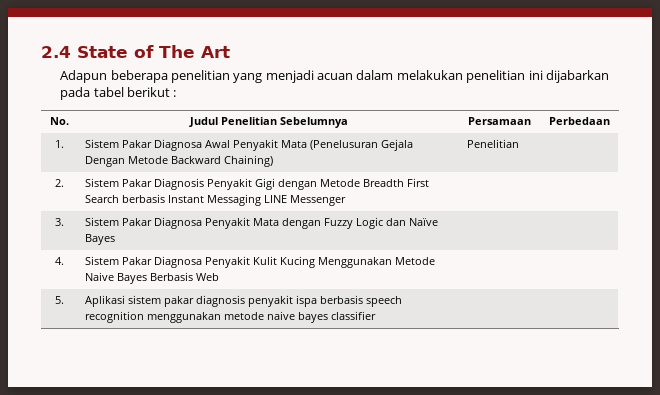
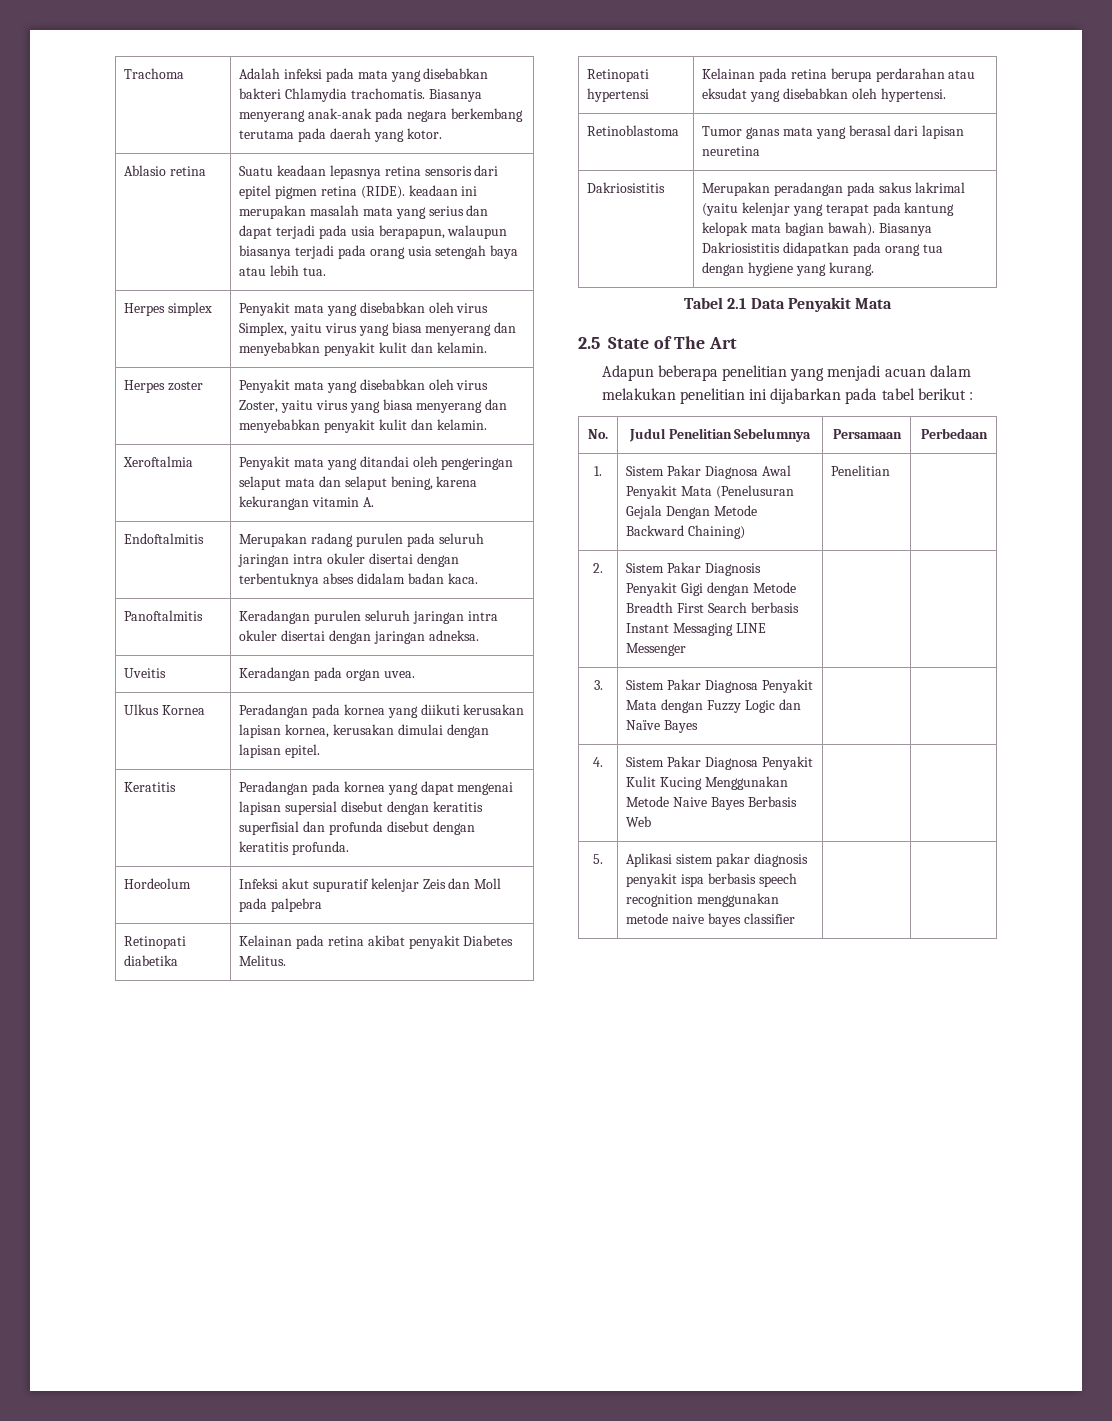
- 2.4 State of The Art
+ Trachoma | Adalah infeksi pada mata yang disebabkan bakteri Chlamydia trachomatis. Biasanya menyerang anak-anak pada negara berkembang terutama pada daerah yang kotor.
+ Ablasio retina | Suatu keadaan lepasnya retina sensoris dari epitel pigmen retina (RIDE). keadaan ini merupakan masalah mata yang serius dan dapat terjadi pada usia berapapun, walaupun biasanya terjadi pada orang usia setengah baya atau lebih tua.
+ Herpes simplex | Penyakit mata yang disebabkan oleh virus Simplex, yaitu virus yang biasa menyerang dan menyebabkan penyakit kulit dan kelamin.
+ Herpes zoster | Penyakit mata yang disebabkan oleh virus Zoster, yaitu virus yang biasa menyerang dan menyebabkan penyakit kulit dan kelamin.
+ Xeroftalmia | Penyakit mata yang ditandai oleh pengeringan selaput mata dan selaput bening, karena kekurangan vitamin A.
+ Endoftalmitis | Merupakan radang purulen pada seluruh jaringan intra okuler disertai dengan terbentuknya abses didalam badan kaca.
+ Panoftalmitis | Keradangan purulen seluruh jaringan intra okuler disertai dengan jaringan adneksa.
+ Uveitis | Keradangan pada organ uvea.
+ Ulkus Kornea | Peradangan pada kornea yang diikuti kerusakan lapisan kornea, kerusakan dimulai dengan lapisan epitel.
+ Keratitis | Peradangan pada kornea yang dapat mengenai lapisan supersial disebut dengan keratitis superfisial dan profunda disebut dengan keratitis profunda.
+ Hordeolum | Infeksi akut supuratif kelenjar Zeis dan Moll pada palpebra
+ Retinopati diabetika | Kelainan pada retina akibat penyakit Diabetes Melitus.
+ Retinopati hypertensi | Kelainan pada retina berupa perdarahan atau eksudat yang disebabkan oleh hypertensi.
+ Retinoblastoma | Tumor ganas mata yang berasal dari lapisan neuretina
+ Dakriosistitis | Merupakan peradangan pada sakus lakrimal (yaitu kelenjar yang terapat pada kantung kelopak mata bagian bawah). Biasanya Dakriosistitis didapatkan pada orang tua dengan hygiene yang kurang.
+ Tabel 2.1 Data Penyakit Mata
+ 2.5 State of The Art

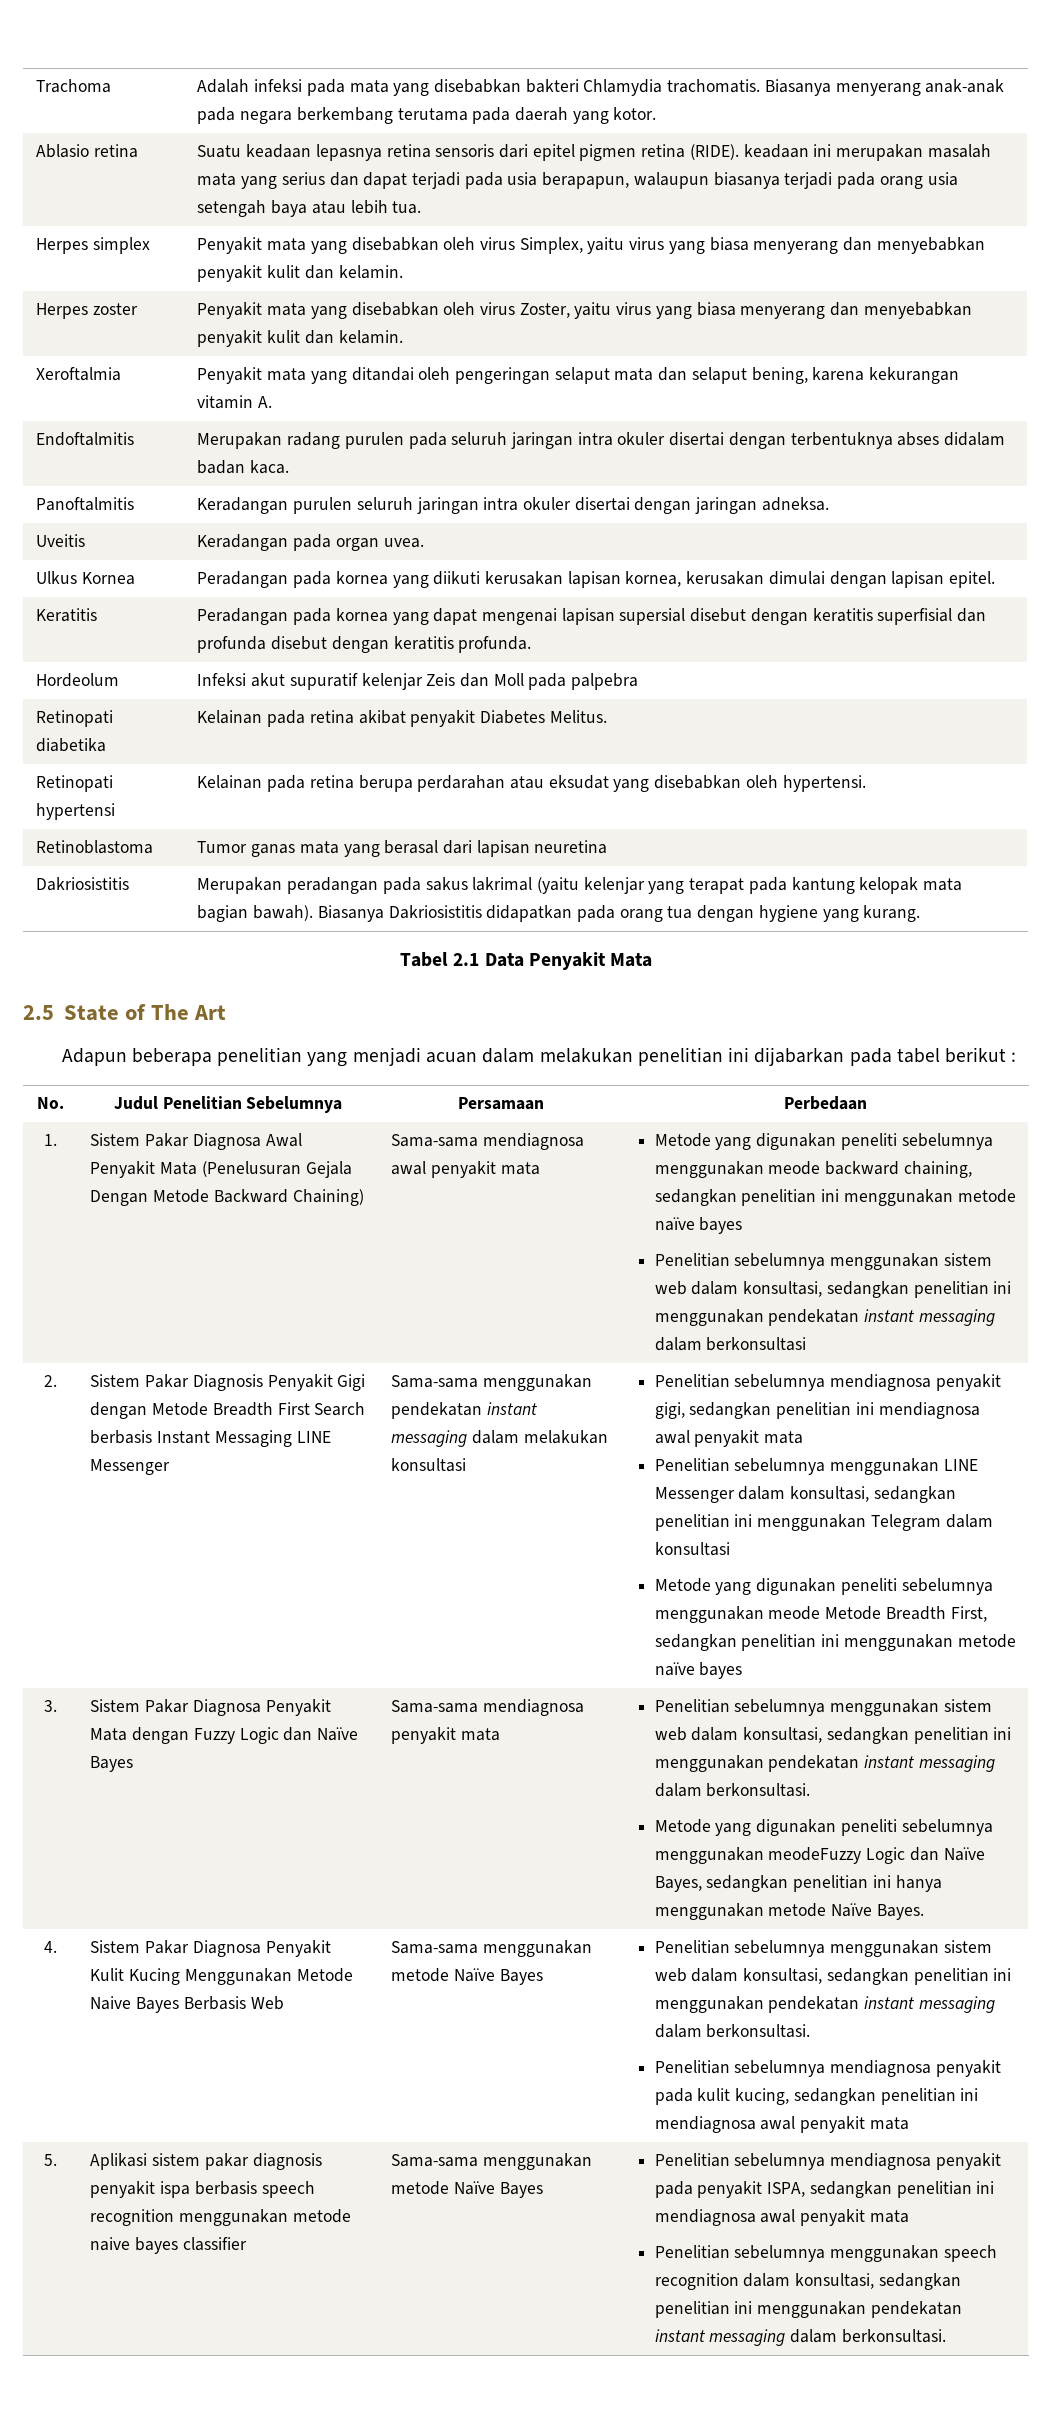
- Sistem Pakar Diagnosa Awal Penyakit Mata (Penelusuran Gejala Dengan Metode Backward Chaining) | Penelitian
+ Sistem Pakar Diagnosa Awal Penyakit Mata (Penelusuran Gejala Dengan Metode Backward Chaining) | Sama-sama mendiagnosa awal penyakit mata | Metode yang digunakan peneliti sebelumnya menggunakan meode backward chaining, sedangkan penelitian ini menggunakan metode naïve bayes
+ Penelitian sebelumnya menggunakan sistem web dalam konsultasi, sedangkan penelitian ini menggunakan pendekatan instant messaging dalam berkonsultasi
+ Sama-sama menggunakan pendekatan instant messaging dalam melakukan konsultasi | Penelitian sebelumnya mendiagnosa penyakit gigi, sedangkan penelitian ini mendiagnosa awal penyakit mata
+ Penelitian sebelumnya menggunakan LINE Messenger dalam konsultasi, sedangkan penelitian ini menggunakan Telegram dalam konsultasi
+ Metode yang digunakan peneliti sebelumnya menggunakan meode Metode Breadth First, sedangkan penelitian ini menggunakan metode naïve bayes
+ Sama-sama mendiagnosa penyakit mata | Penelitian sebelumnya menggunakan sistem web dalam konsultasi, sedangkan penelitian ini menggunakan pendekatan instant messaging dalam berkonsultasi.
+ Metode yang digunakan peneliti sebelumnya menggunakan meodeFuzzy Logic dan Naïve Bayes, sedangkan penelitian ini hanya menggunakan metode Naïve Bayes.
+ Sama-sama menggunakan metode Naïve Bayes | Penelitian sebelumnya menggunakan sistem web dalam konsultasi, sedangkan penelitian ini menggunakan pendekatan instant messaging dalam berkonsultasi.
+ Penelitian sebelumnya mendiagnosa penyakit pada kulit kucing, sedangkan penelitian ini mendiagnosa awal penyakit mata
+ Sama-sama menggunakan metode Naïve Bayes | Penelitian sebelumnya mendiagnosa penyakit pada penyakit ISPA, sedangkan penelitian ini mendiagnosa awal penyakit mata
+ Penelitian sebelumnya menggunakan speech recognition dalam konsultasi, sedangkan penelitian ini menggunakan pendekatan instant messaging dalam berkonsultasi.

